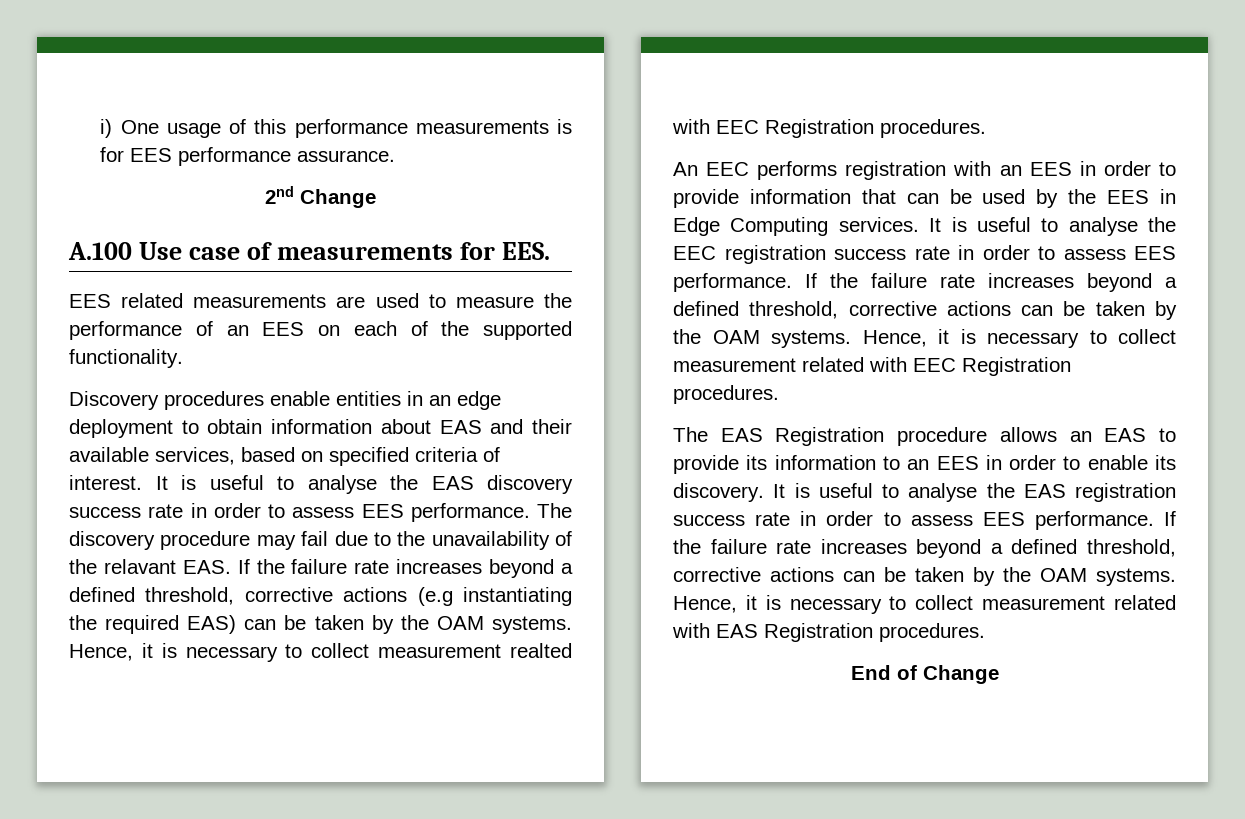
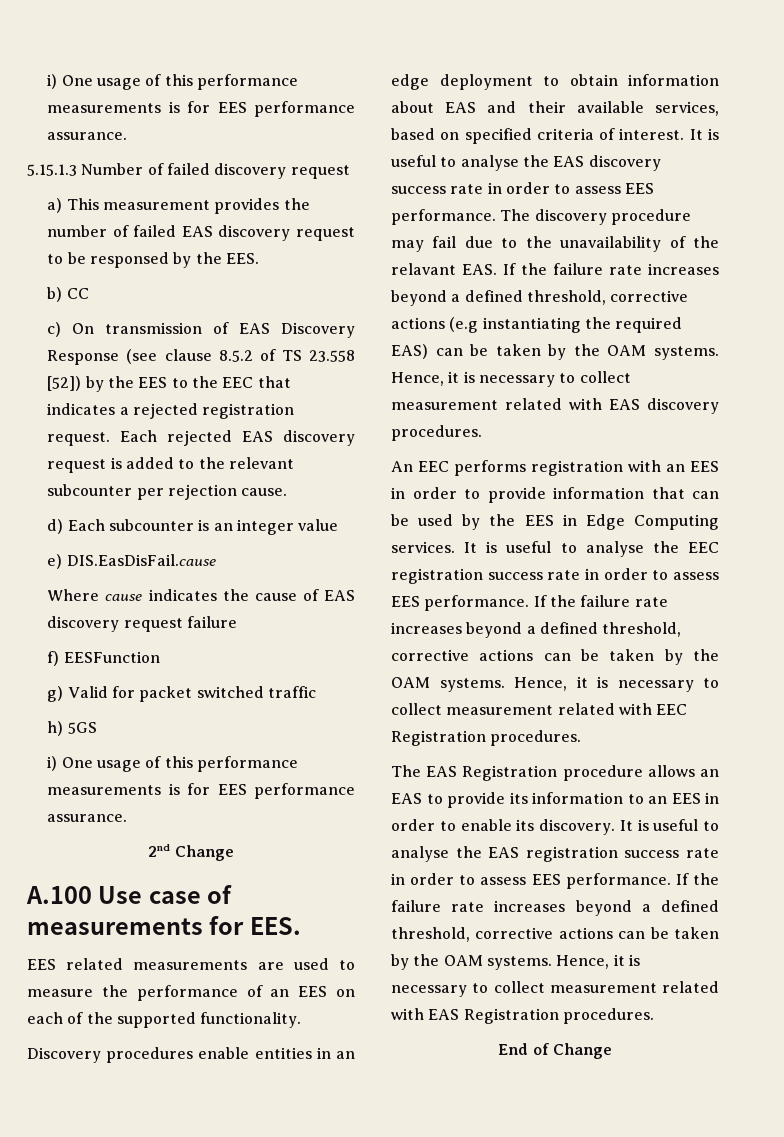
+ 5.15.1.3 Number of failed discovery request
+ a) This measurement provides the number of failed EAS discovery request to be responsed by the EES.
+ b) CC
+ c) On transmission of EAS Discovery Response (see clause 8.5.2 of TS 23.558 [52]) by the EES to the EEC that indicates a rejected registration request. Each rejected EAS discovery request is added to the relevant subcounter per rejection cause.
+ d) Each subcounter is an integer value
+ e) DIS.EasDisFail.cause
+ Where cause indicates the cause of EAS discovery request failure
+ f) EESFunction
+ g) Valid for packet switched traffic
+ h) 5GS
+ i) One usage of this performance measurements is for EES performance assurance.
- Hence, it is necessary to collect measurement realted with EEC Registration procedures.
+ Hence, it is necessary to collect measurement related with EAS discovery procedures.

